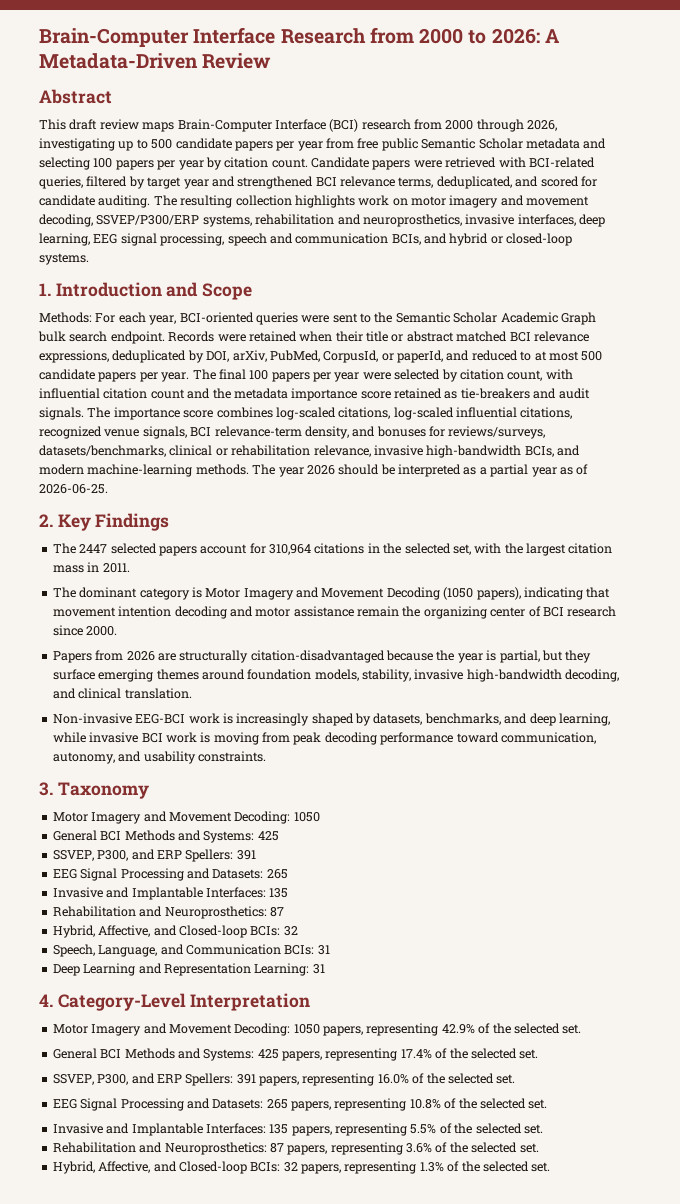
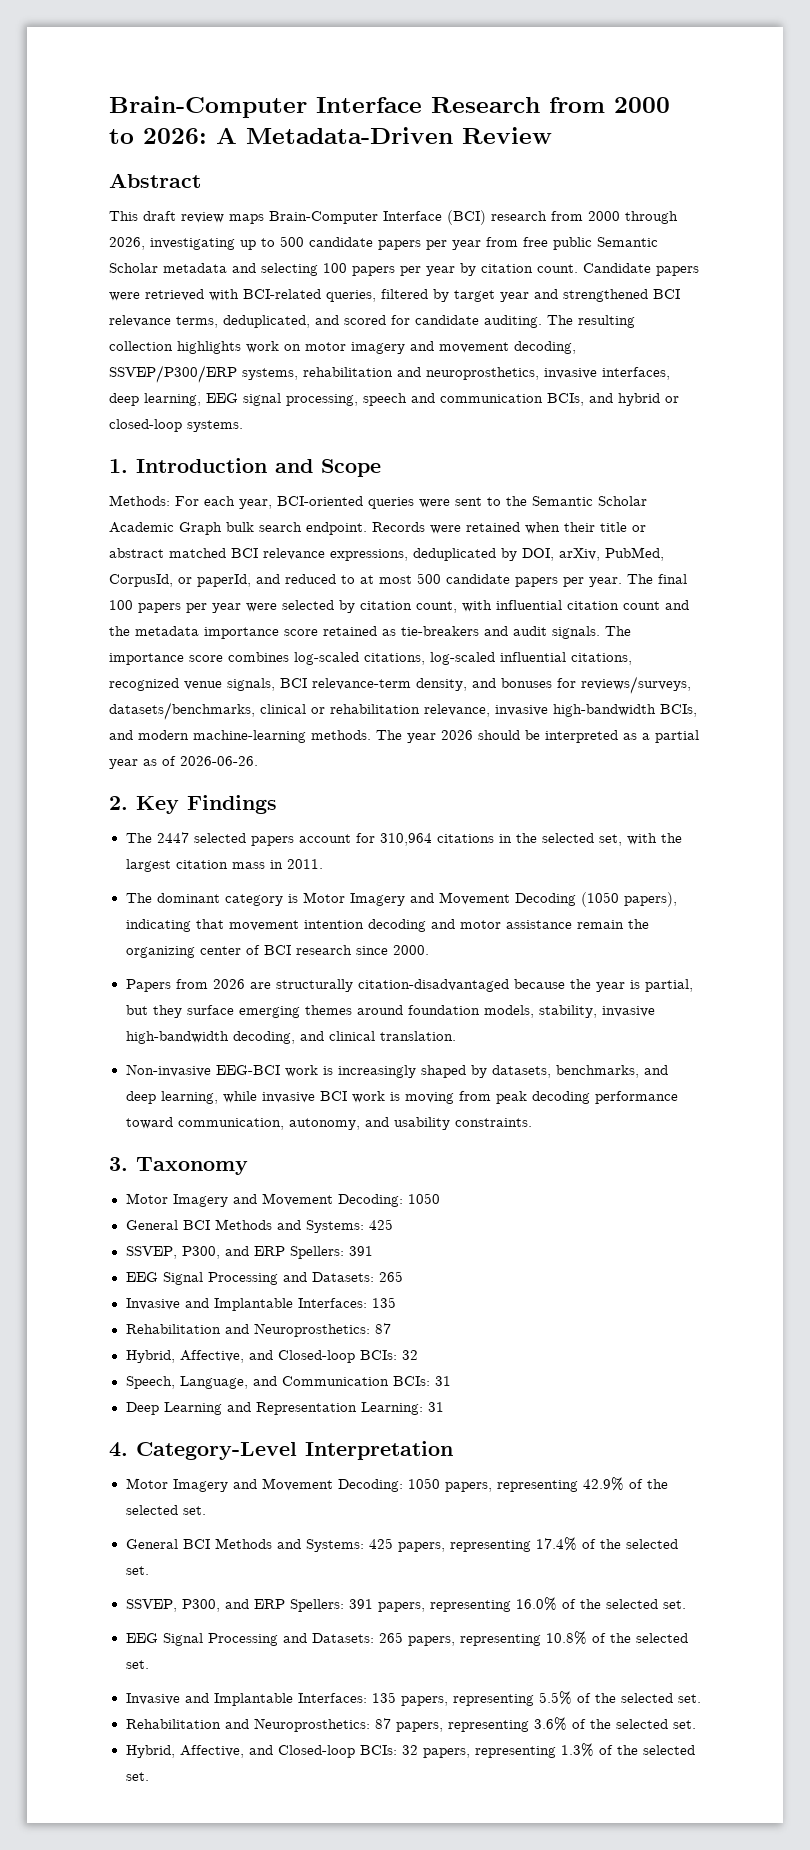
- The year 2026 should be interpreted as a partial year as of 2026-06-25.
+ The year 2026 should be interpreted as a partial year as of 2026-06-26.

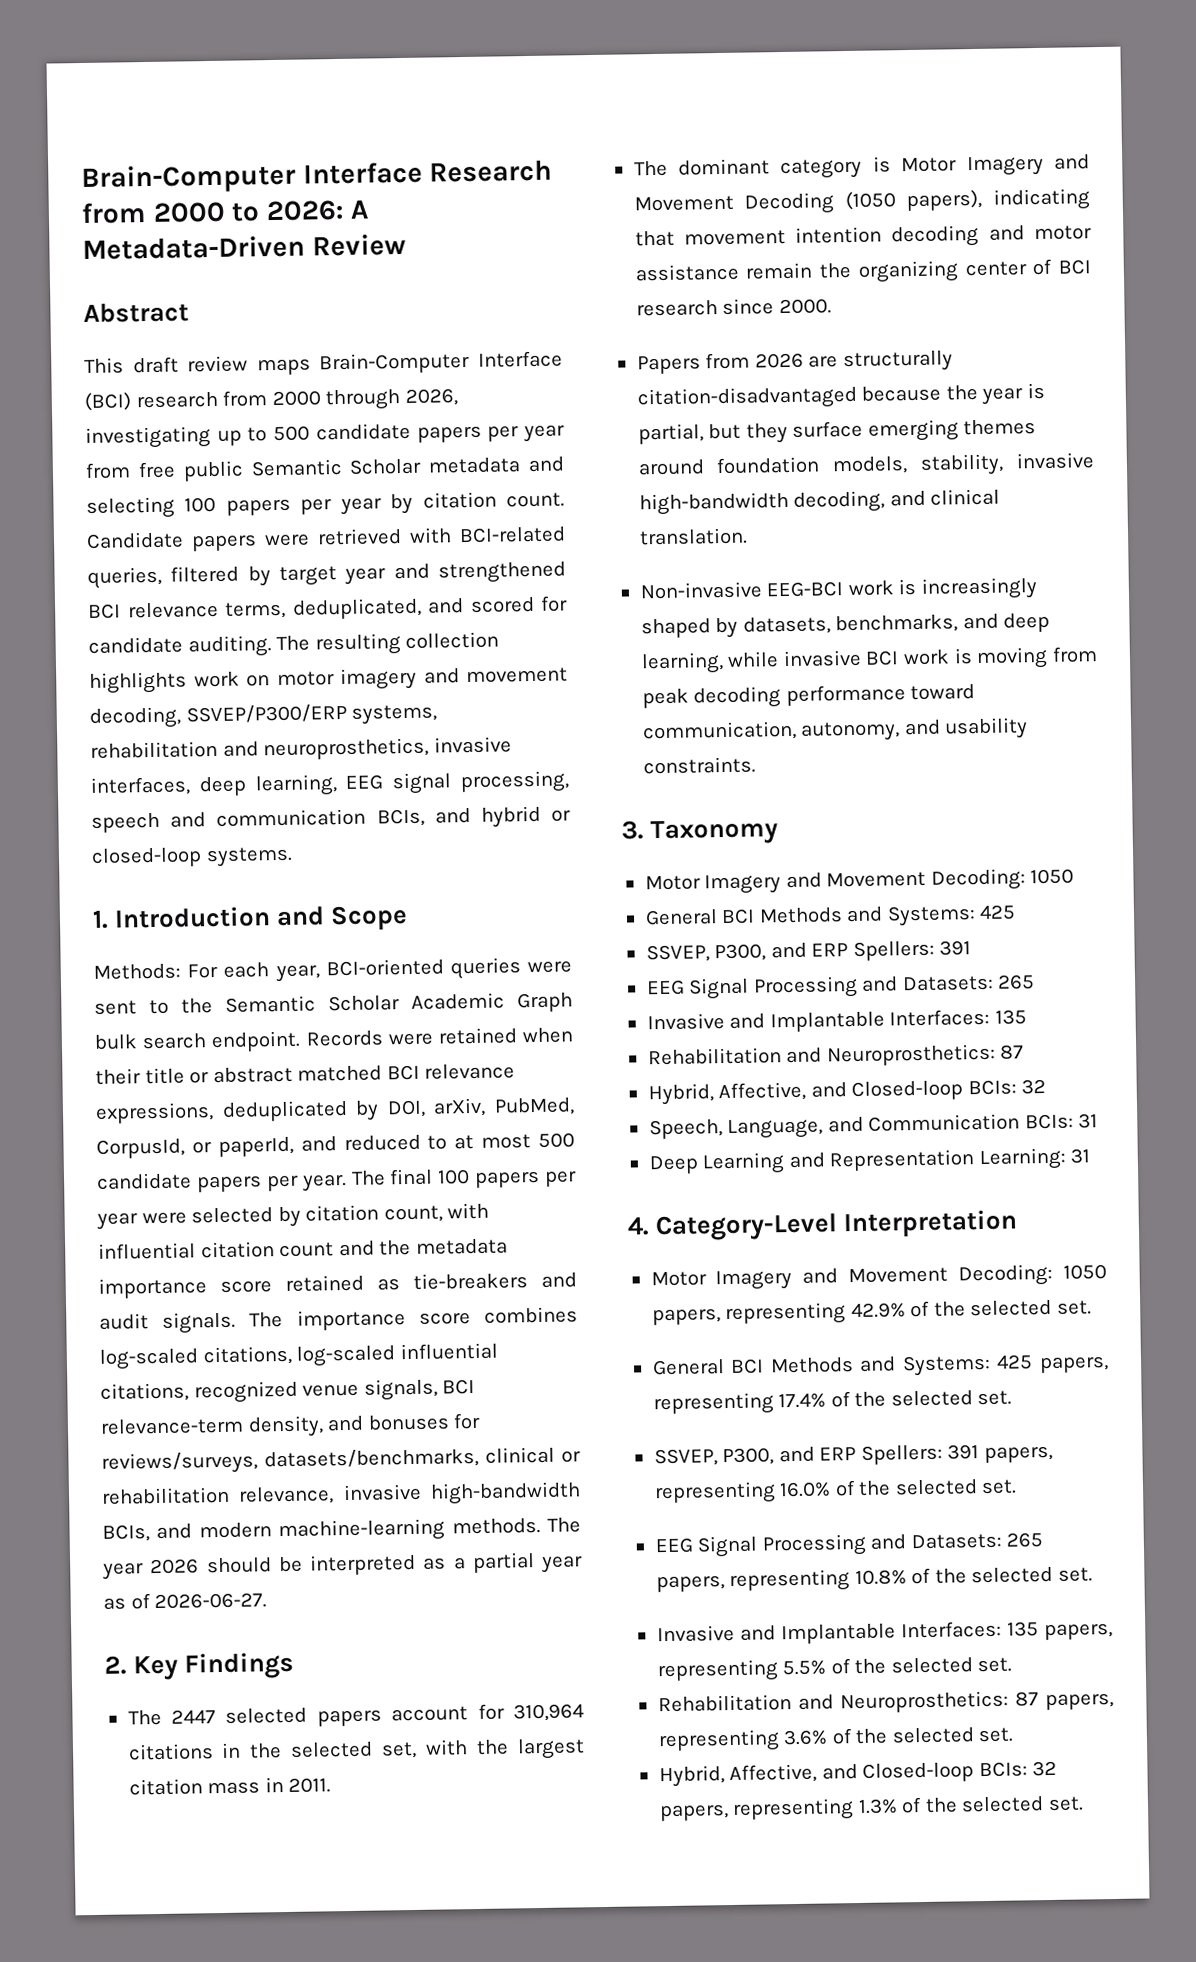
- The year 2026 should be interpreted as a partial year as of 2026-06-26.
+ The year 2026 should be interpreted as a partial year as of 2026-06-27.

